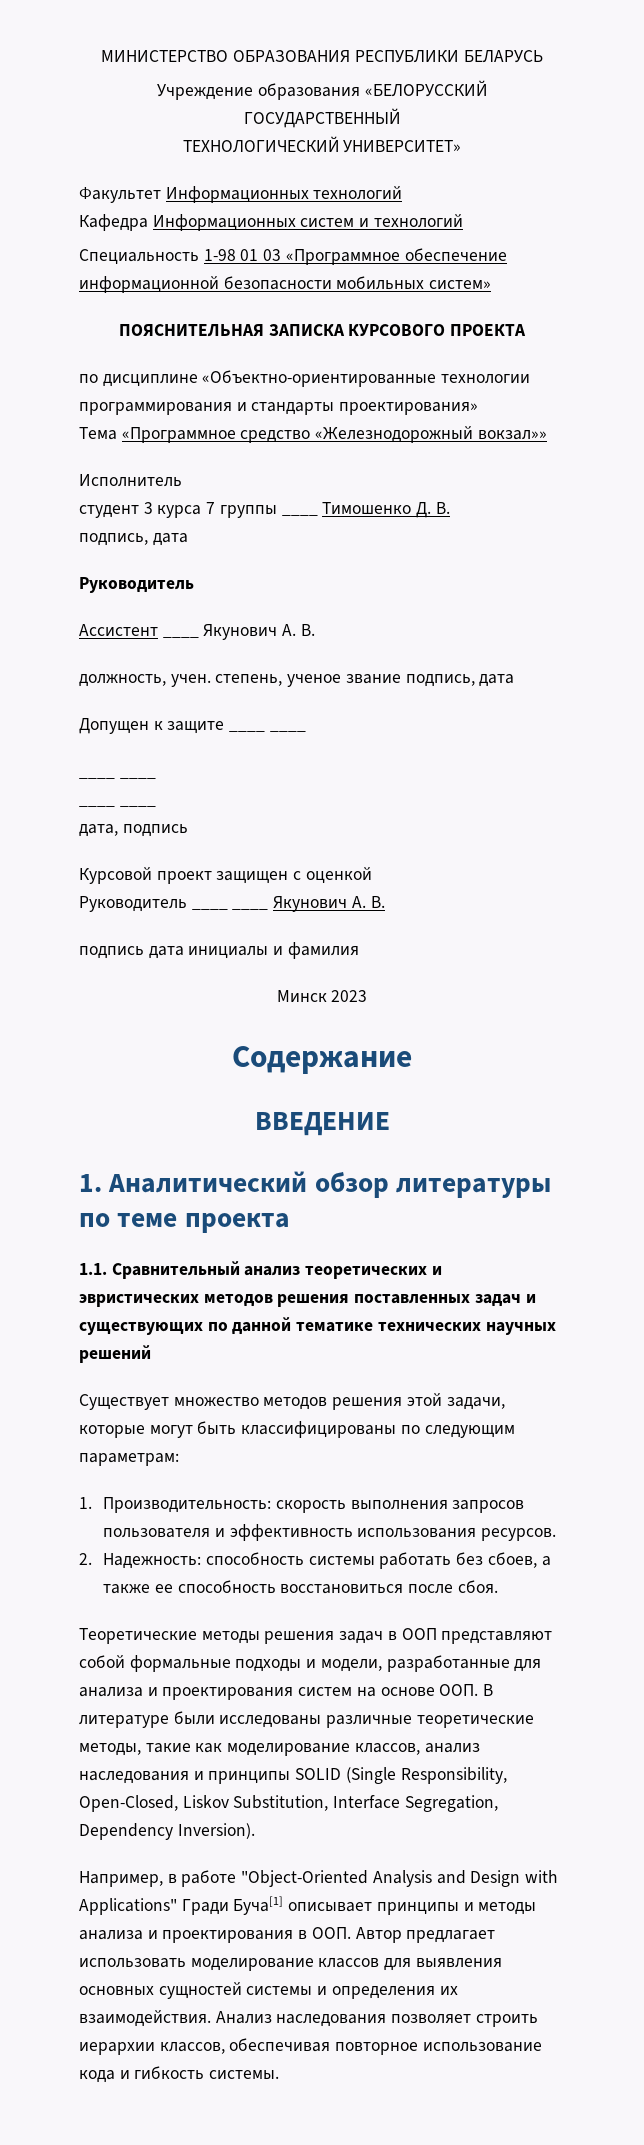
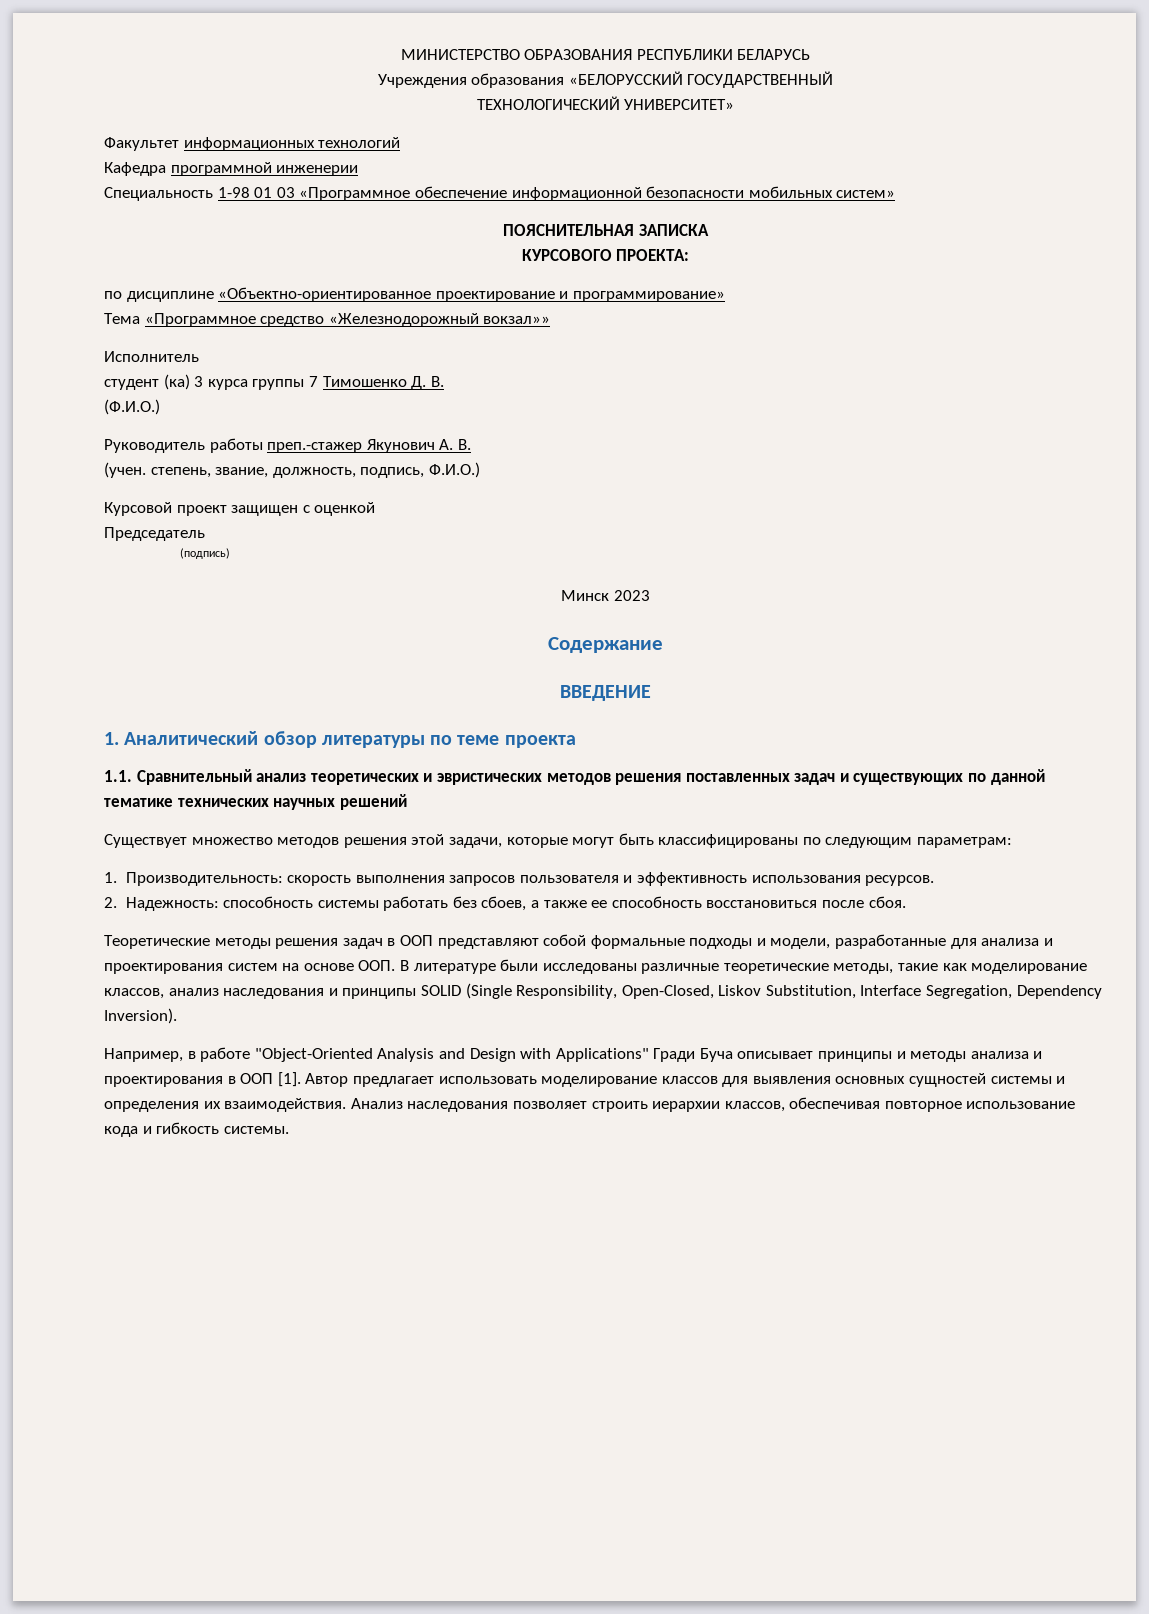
- Учреждение образования «БЕЛОРУССКИЙ ГОСУДАРСТВЕННЫЙ
+ Учреждения образования «БЕЛОРУССКИЙ ГОСУДАРСТВЕННЫЙ
- Факультет Информационных технологий
+ Факультет информационных технологий
- Кафедра Информационных систем и технологий
+ Кафедра программной инженерии
- ПОЯСНИТЕЛЬНАЯ ЗАПИСКА КУРСОВОГО ПРОЕКТА
+ ПОЯСНИТЕЛЬНАЯ ЗАПИСКА
+ КУРСОВОГО ПРОЕКТА:
- по дисциплине «Объектно-ориентированные технологии программирования и стандарты проектирования»
+ по дисциплине «Объектно-ориентированное проектирование и программирование»
- студент 3 курса 7 группы ____ Тимошенко Д. В.
- подпись, дата
- Руководитель
- Ассистент ____ Якунович А. В.
- должность, учен. степень, ученое звание подпись, дата
- Допущен к защите ____ ____
- ____ ____
- ____ ____
- дата, подпись
+ студент (ка) 3 курса группы 7 Тимошенко Д. В.
+ (Ф.И.О.)
+ Руководитель работы преп.-стажер Якунович А. В.
+ (учен. степень, звание, должность, подпись, Ф.И.О.)
- Руководитель ____ ____ Якунович А. В.
- подпись дата инициалы и фамилия
+ Председатель
+ (подпись)
- Например, в работе "Object-Oriented Analysis and Design with Applications" Гради Буча[1] описывает принципы и методы анализа и проектирования в ООП. Автор предлагает использовать моделирование классов для выявления основных сущностей системы и определения их взаимодействия.
+ Например, в работе "Object-Oriented Analysis and Design with Applications" Гради Буча описывает принципы и методы анализа и проектирования в ООП [1]. Автор предлагает использовать моделирование классов для выявления основных сущностей системы и определения их взаимодействия.

